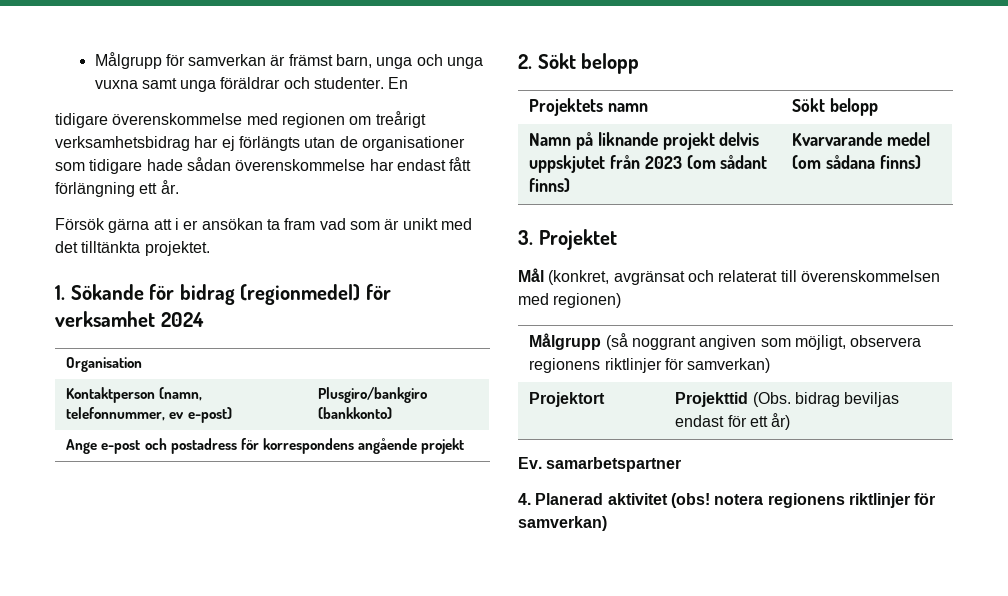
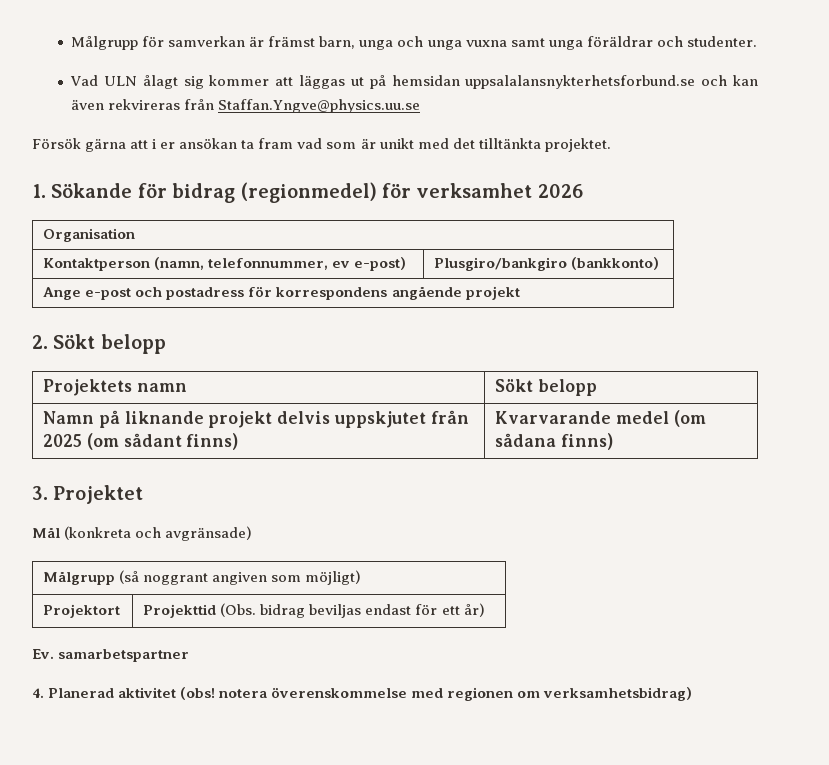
- Målgrupp för samverkan är främst barn, unga och unga vuxna samt unga föräldrar och studenter. En
- tidigare överenskommelse med regionen om treårigt verksamhetsbidrag har ej förlängts utan de organisationer som tidigare hade sådan överenskommelse har endast fått förlängning ett år.
+ Målgrupp för samverkan är främst barn, unga och unga vuxna samt unga föräldrar och studenter.
+ Vad ULN ålagt sig kommer att läggas ut på hemsidan uppsalalansnykterhetsforbund.se och kan även rekvireras från Staffan.Yngve@physics.uu.se
- 1. Sökande för bidrag (regionmedel) för verksamhet 2024
+ 1. Sökande för bidrag (regionmedel) för verksamhet 2026
- Namn på liknande projekt delvis uppskjutet från 2023 (om sådant finns) | Kvarvarande medel (om sådana finns)
+ Namn på liknande projekt delvis uppskjutet från 2025 (om sådant finns) | Kvarvarande medel (om sådana finns)
- Mål (konkret, avgränsat och relaterat till överenskommelsen med regionen)
+ Mål (konkreta och avgränsade)
- Målgrupp (så noggrant angiven som möjligt, observera regionens riktlinjer för samverkan)
+ Målgrupp (så noggrant angiven som möjligt)
- 4. Planerad aktivitet (obs! notera regionens riktlinjer för samverkan)
+ 4. Planerad aktivitet (obs! notera överenskommelse med regionen om verksamhetsbidrag)

